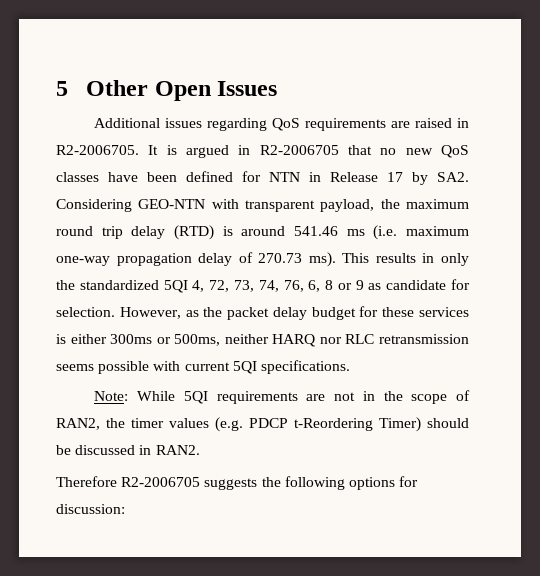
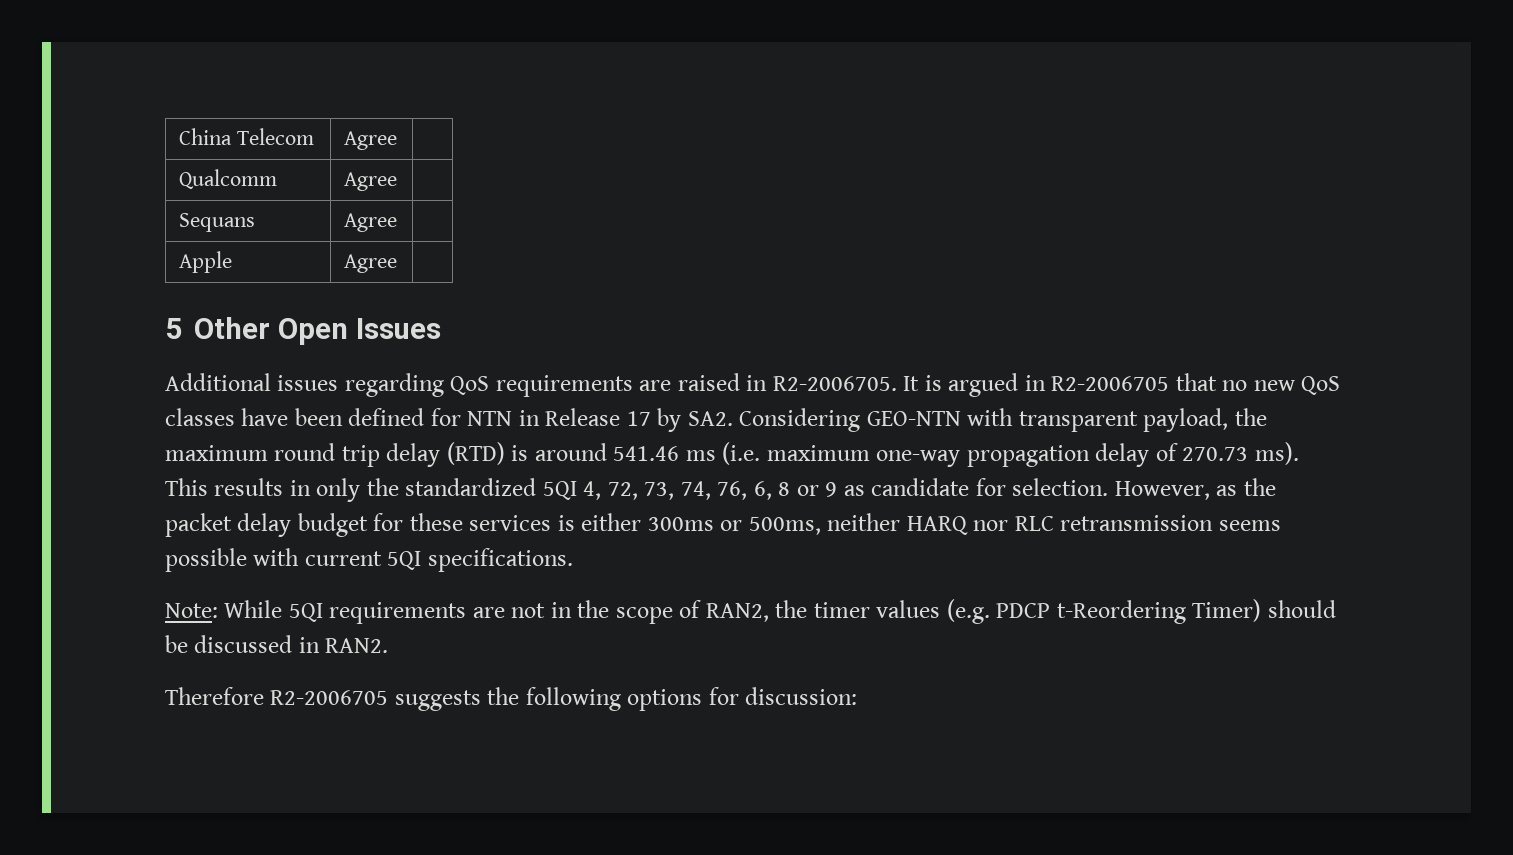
+ China Telecom | Agree |
+ Qualcomm | Agree |
+ Sequans | Agree |
+ Apple | Agree |

